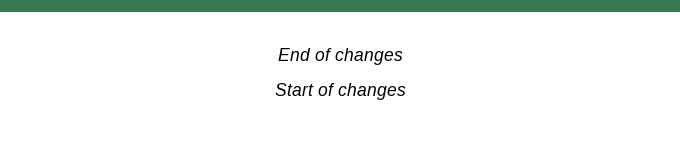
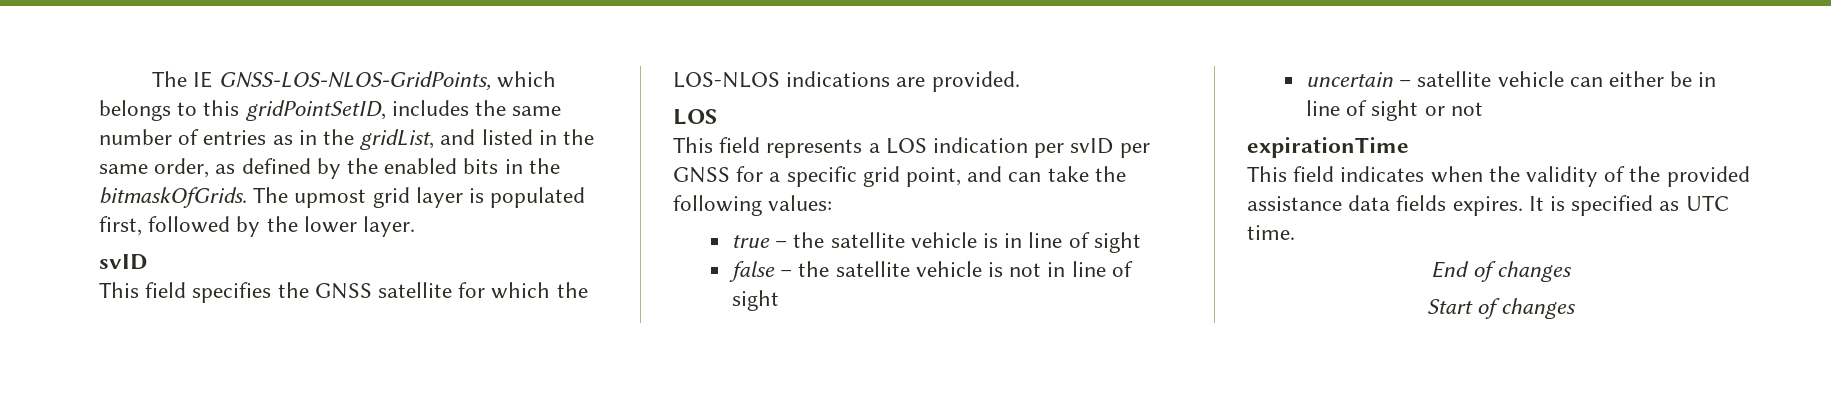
+ The IE GNSS-LOS-NLOS-GridPoints, which belongs to this gridPointSetID, includes the same number of entries as in the gridList, and listed in the same order, as defined by the enabled bits in the bitmaskOfGrids. The upmost grid layer is populated first, followed by the lower layer.
+ svID
+ This field specifies the GNSS satellite for which the LOS-NLOS indications are provided.
+ LOS
+ This field represents a LOS indication per svID per GNSS for a specific grid point, and can take the following values:
+ true – the satellite vehicle is in line of sight
+ false – the satellite vehicle is not in line of sight
+ uncertain – satellite vehicle can either be in line of sight or not
+ expirationTime
+ This field indicates when the validity of the provided assistance data fields expires. It is specified as UTC time.

